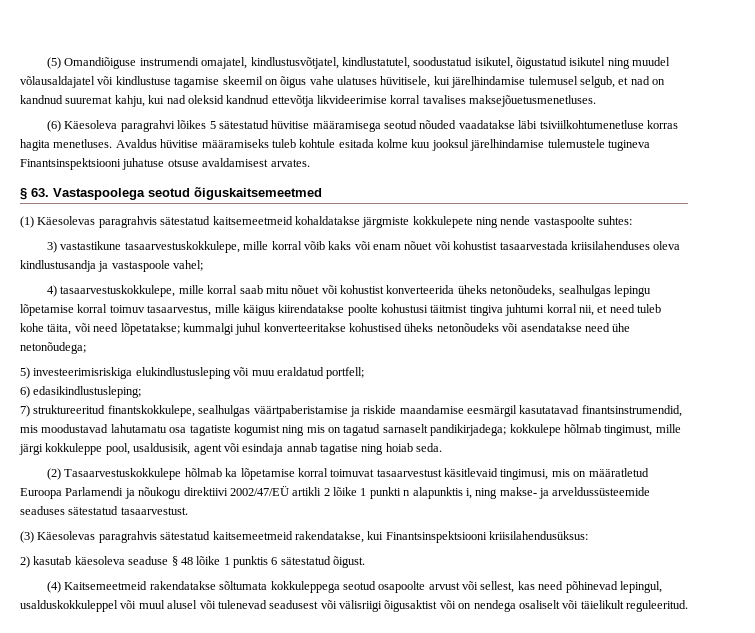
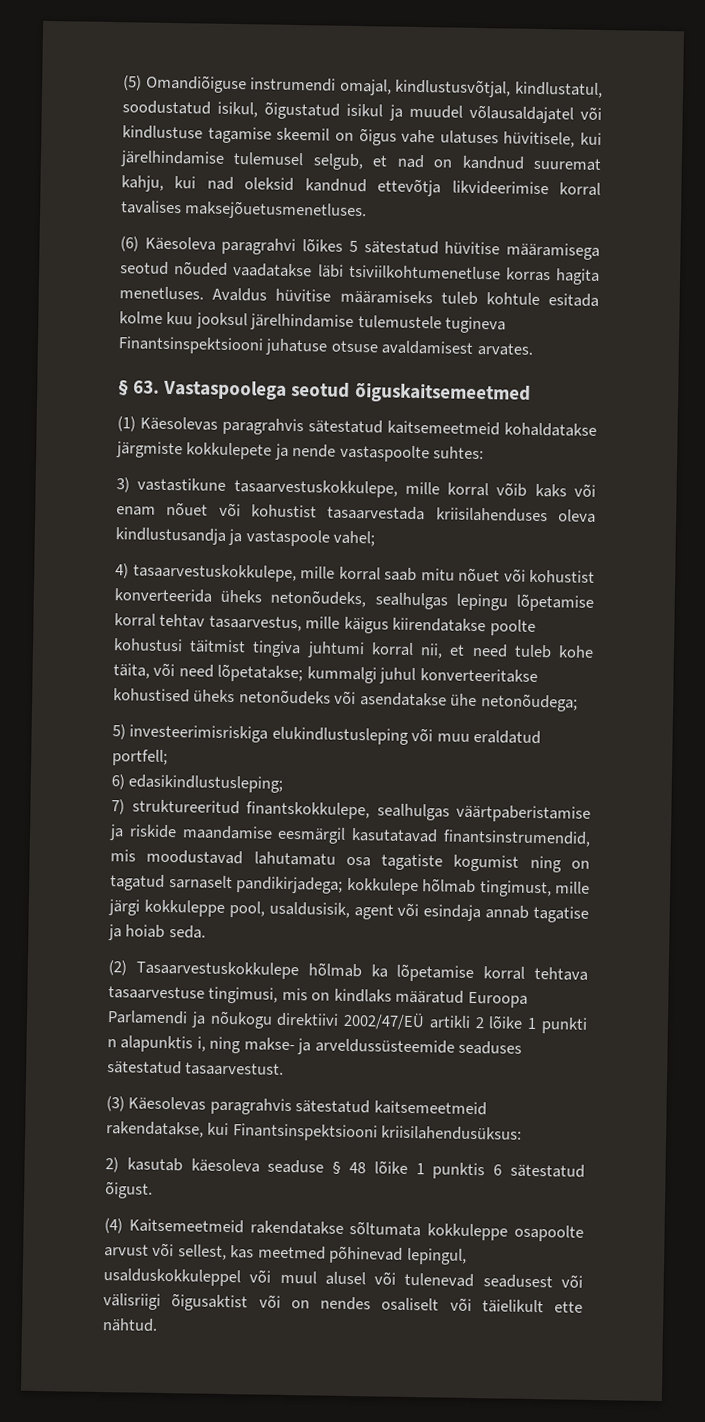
- (5) Omandiõiguse instrumendi omajatel, kindlustusvõtjatel, kindlustatutel, soodustatud isikutel, õigustatud isikutel ning muudel võlausaldajatel või kindlustuse tagamise skeemil on õigus vahe ulatuses hüvitisele, kui järelhindamise tulemusel selgub, et nad on kandnud suuremat kahju, kui nad oleksid kandnud ettevõtja likvideerimise korral tavalises maksejõuetusmenetluses.
+ (5) Omandiõiguse instrumendi omajal, kindlustusvõtjal, kindlustatul, soodustatud isikul, õigustatud isikul ja muudel võlausaldajatel või kindlustuse tagamise skeemil on õigus vahe ulatuses hüvitisele, kui järelhindamise tulemusel selgub, et nad on kandnud suuremat kahju, kui nad oleksid kandnud ettevõtja likvideerimise korral tavalises maksejõuetusmenetluses.
- (1) Käesolevas paragrahvis sätestatud kaitsemeetmeid kohaldatakse järgmiste kokkulepete ning nende vastaspoolte suhtes:
+ (1) Käesolevas paragrahvis sätestatud kaitsemeetmeid kohaldatakse järgmiste kokkulepete ja nende vastaspoolte suhtes:
- 4) tasaarvestuskokkulepe, mille korral saab mitu nõuet või kohustist konverteerida üheks netonõudeks, sealhulgas lepingu lõpetamise korral toimuv tasaarvestus, mille käigus kiirendatakse poolte kohustusi täitmist tingiva juhtumi korral nii, et need tuleb kohe täita, või need lõpetatakse; kummalgi juhul konverteeritakse kohustised üheks netonõudeks või asendatakse need ühe netonõudega;
+ 4) tasaarvestuskokkulepe, mille korral saab mitu nõuet või kohustist konverteerida üheks netonõudeks, sealhulgas lepingu lõpetamise korral tehtav tasaarvestus, mille käigus kiirendatakse poolte kohustusi täitmist tingiva juhtumi korral nii, et need tuleb kohe täita, või need lõpetatakse; kummalgi juhul konverteeritakse kohustised üheks netonõudeks või asendatakse ühe netonõudega;
- 7) struktureeritud finantskokkulepe, sealhulgas väärtpaberistamise ja riskide maandamise eesmärgil kasutatavad finantsinstrumendid, mis moodustavad lahutamatu osa tagatiste kogumist ning mis on tagatud sarnaselt pandikirjadega; kokkulepe hõlmab tingimust, mille järgi kokkuleppe pool, usaldusisik, agent või esindaja annab tagatise ning hoiab seda.
+ 7) struktureeritud finantskokkulepe, sealhulgas väärtpaberistamise ja riskide maandamise eesmärgil kasutatavad finantsinstrumendid, mis moodustavad lahutamatu osa tagatiste kogumist ning on tagatud sarnaselt pandikirjadega; kokkulepe hõlmab tingimust, mille järgi kokkuleppe pool, usaldusisik, agent või esindaja annab tagatise ja hoiab seda.
- (2) Tasaarvestuskokkulepe hõlmab ka lõpetamise korral toimuvat tasaarvestust käsitlevaid tingimusi, mis on määratletud Euroopa Parlamendi ja nõukogu direktiivi 2002/47/EÜ artikli 2 lõike 1 punkti n alapunktis i, ning makse- ja arveldussüsteemide seaduses sätestatud tasaarvestust.
+ (2) Tasaarvestuskokkulepe hõlmab ka lõpetamise korral tehtava tasaarvestuse tingimusi, mis on kindlaks määratud Euroopa Parlamendi ja nõukogu direktiivi 2002/47/EÜ artikli 2 lõike 1 punkti n alapunktis i, ning makse- ja arveldussüsteemide seaduses sätestatud tasaarvestust.
- (4) Kaitsemeetmeid rakendatakse sõltumata kokkuleppega seotud osapoolte arvust või sellest, kas need põhinevad lepingul, usalduskokkuleppel või muul alusel või tulenevad seadusest või välisriigi õigusaktist või on nendega osaliselt või täielikult reguleeritud.
+ (4) Kaitsemeetmeid rakendatakse sõltumata kokkuleppe osapoolte arvust või sellest, kas meetmed põhinevad lepingul, usalduskokkuleppel või muul alusel või tulenevad seadusest või välisriigi õigusaktist või on nendes osaliselt või täielikult ette nähtud.

